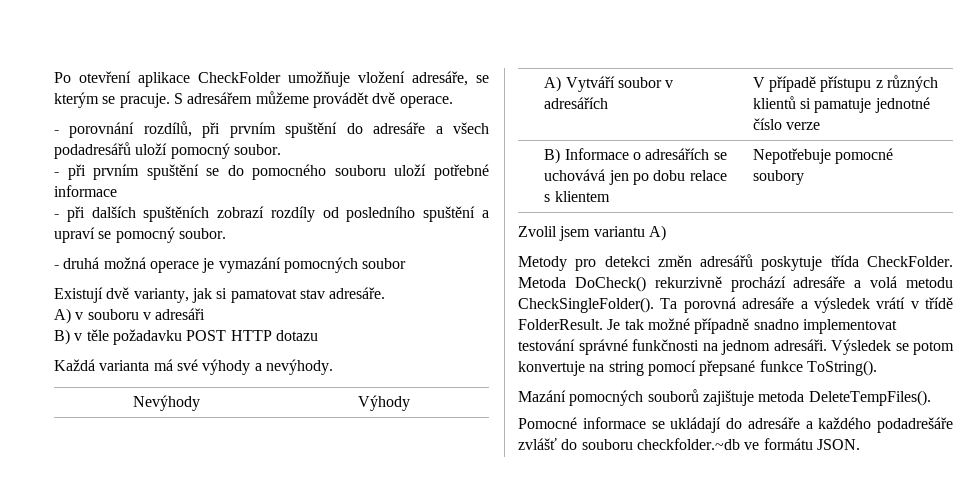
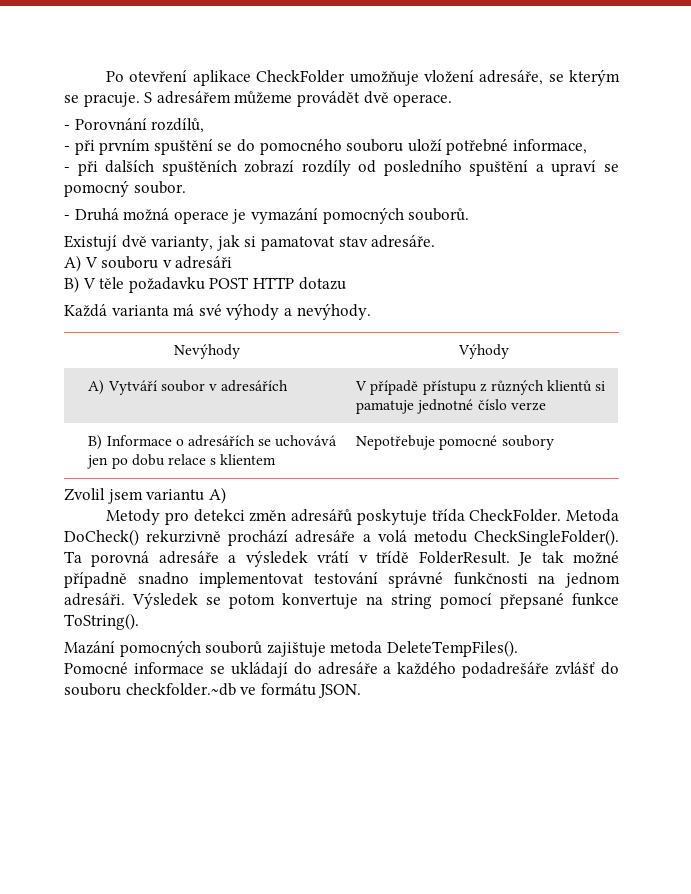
- - porovnání rozdílů, při prvním spuštění do adresáře a všech podadresářů uloží pomocný soubor.
+ - Porovnání rozdílů,
- - při prvním spuštění se do pomocného souboru uloží potřebné informace
+ - při prvním spuštění se do pomocného souboru uloží potřebné informace,
- - druhá možná operace je vymazání pomocných soubor
+ - Druhá možná operace je vymazání pomocných souborů.
- A) v souboru v adresáři
+ A) V souboru v adresáři
- B) v těle požadavku POST HTTP dotazu
+ B) V těle požadavku POST HTTP dotazu

